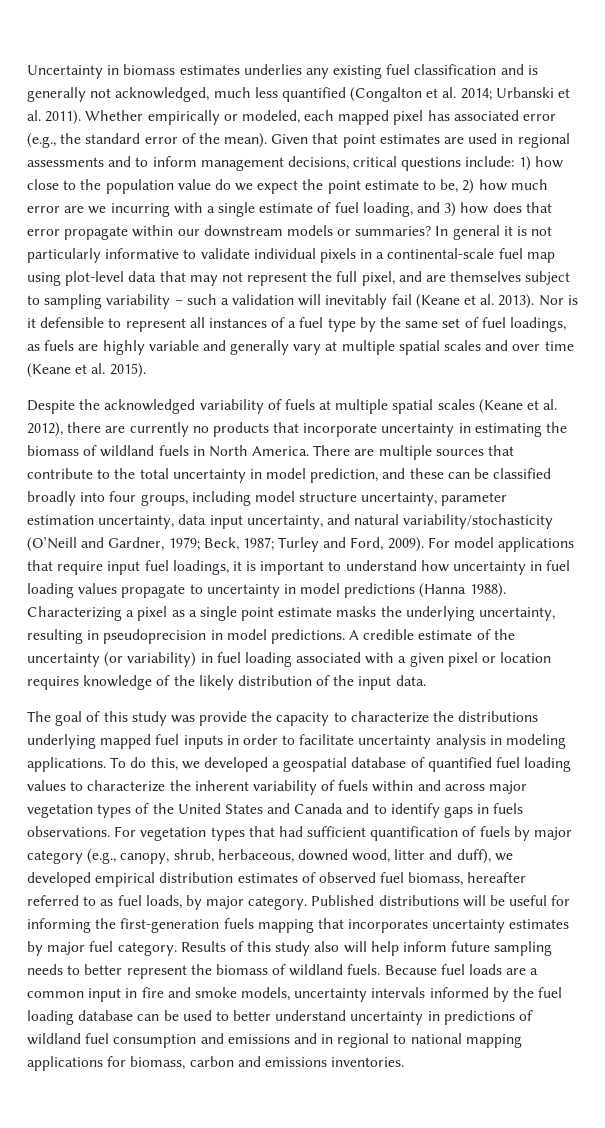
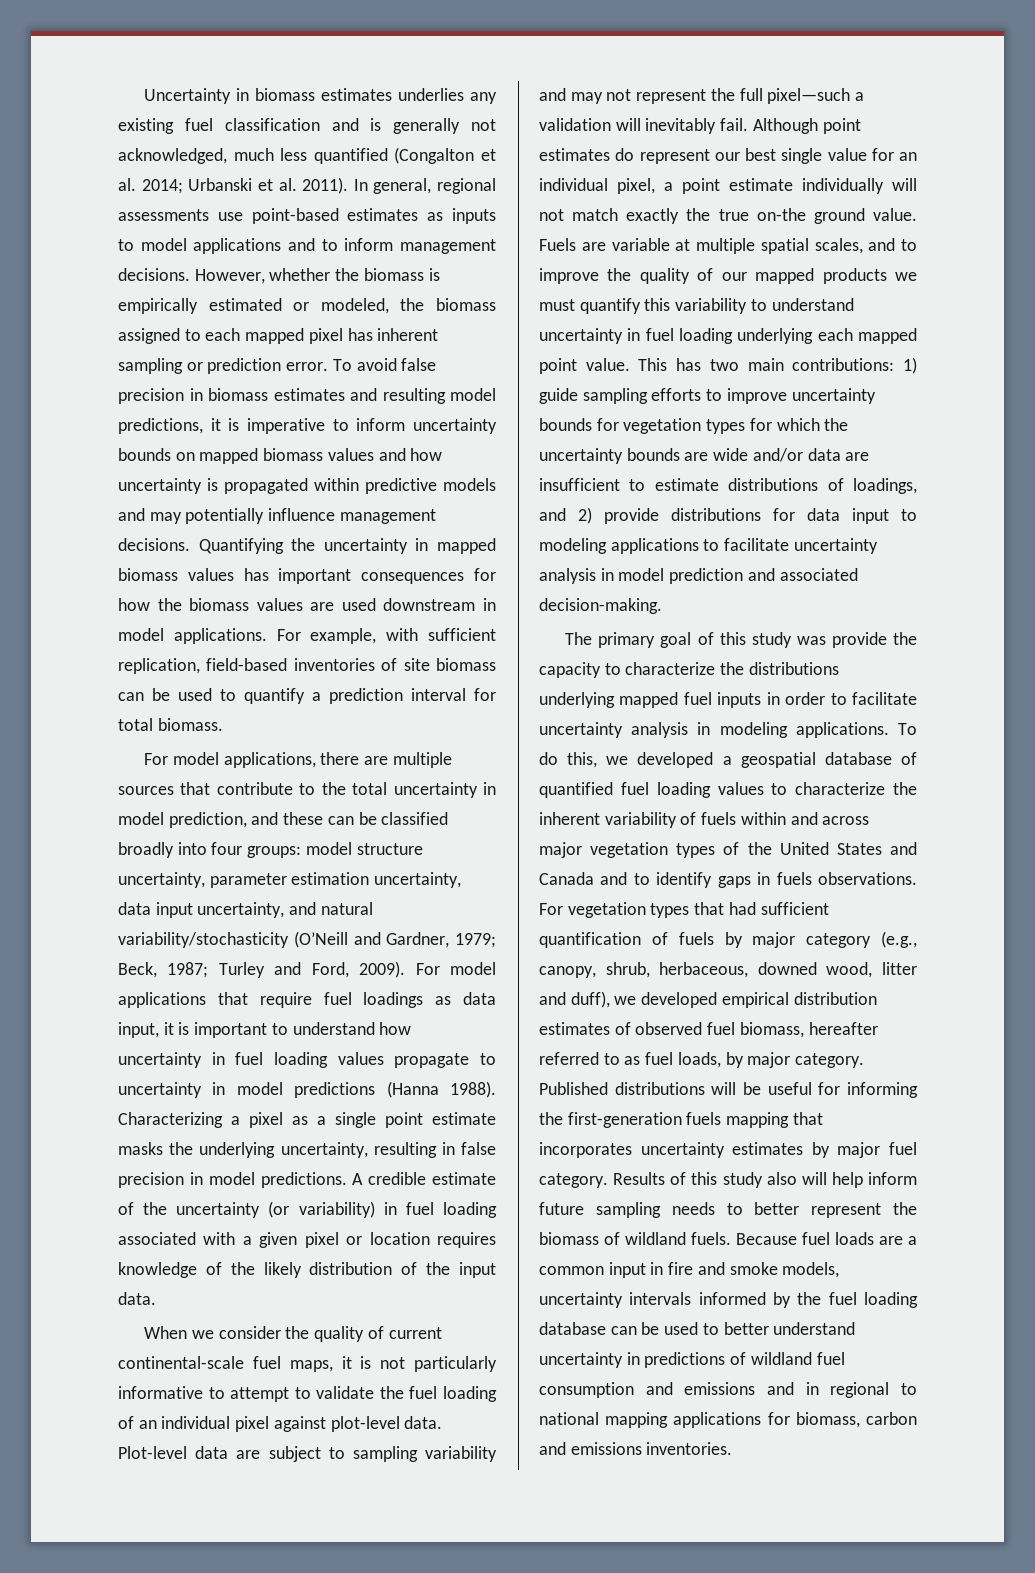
- Whether empirically or modeled, each mapped pixel has associated error (e.g., the standard error of the mean). Given that point estimates are used in regional assessments and to inform management decisions, critical questions include: 1) how close to the population value do we expect the point estimate to be, 2) how much error are we incurring with a single estimate of fuel loading, and 3) how does that error propagate within our downstream models or summaries? In general it is not particularly informative to validate individual pixels in a continental-scale fuel map using plot-level data that may not represent the full pixel, and are themselves subject to sampling variability – such a validation will inevitably fail (Keane et al. 2013). Nor is it defensible to represent all instances of a fuel type by the same set of fuel loadings, as fuels are highly variable and generally vary at multiple spatial scales and over time (Keane et al. 2015).
- Despite the acknowledged variability of fuels at multiple spatial scales (Keane et al. 2012), there are currently no products that incorporate uncertainty in estimating the biomass of wildland fuels in North America. There are multiple sources that contribute to the total uncertainty in model prediction, and these can be classified broadly into four groups, including model structure uncertainty, parameter estimation uncertainty, data input uncertainty, and natural variability/stochasticity (O’Neill and Gardner, 1979; Beck, 1987; Turley and Ford, 2009).
+ In general, regional assessments use point-based estimates as inputs to model applications and to inform management decisions. However, whether the biomass is empirically estimated or modeled, the biomass assigned to each mapped pixel has inherent sampling or prediction error. To avoid false precision in biomass estimates and resulting model predictions, it is imperative to inform uncertainty bounds on mapped biomass values and how uncertainty is propagated within predictive models and may potentially influence management decisions. Quantifying the uncertainty in mapped biomass values has important consequences for how the biomass values are used downstream in model applications. For example, with sufficient replication, field-based inventories of site biomass can be used to quantify a prediction interval for total biomass.
+ For model applications, there are multiple sources that contribute to the total uncertainty in model prediction, and these can be classified broadly into four groups: model structure uncertainty, parameter estimation uncertainty, data input uncertainty, and natural variability/stochasticity (O’Neill and Gardner, 1979; Beck, 1987; Turley and Ford, 2009).
- For model applications that require input fuel loadings, it is important to understand how uncertainty in fuel loading values propagate to uncertainty in model predictions (Hanna 1988).
+ For model applications that require fuel loadings as data input, it is important to understand how uncertainty in fuel loading values propagate to uncertainty in model predictions (Hanna 1988).
- Characterizing a pixel as a single point estimate masks the underlying uncertainty, resulting in pseudoprecision in model predictions.
+ Characterizing a pixel as a single point estimate masks the underlying uncertainty, resulting in false precision in model predictions.
+ When we consider the quality of current continental-scale fuel maps, it is not particularly informative to attempt to validate the fuel loading of an individual pixel against plot-level data. Plot-level data are subject to sampling variability and may not represent the full pixel—such a validation will inevitably fail. Although point estimates do represent our best single value for an individual pixel, a point estimate individually will not match exactly the true on-the ground value. Fuels are variable at multiple spatial scales, and to improve the quality of our mapped products we must quantify this variability to understand uncertainty in fuel loading underlying each mapped point value. This has two main contributions: 1) guide sampling efforts to improve uncertainty bounds for vegetation types for which the uncertainty bounds are wide and/or data are insufficient to estimate distributions of loadings, and 2) provide distributions for data input to modeling applications to facilitate uncertainty analysis in model prediction and associated decision-making.
- The goal of this study was provide the capacity to characterize the distributions underlying mapped fuel inputs in order to facilitate uncertainty analysis in modeling applications.
+ The primary goal of this study was provide the capacity to characterize the distributions underlying mapped fuel inputs in order to facilitate uncertainty analysis in modeling applications.

